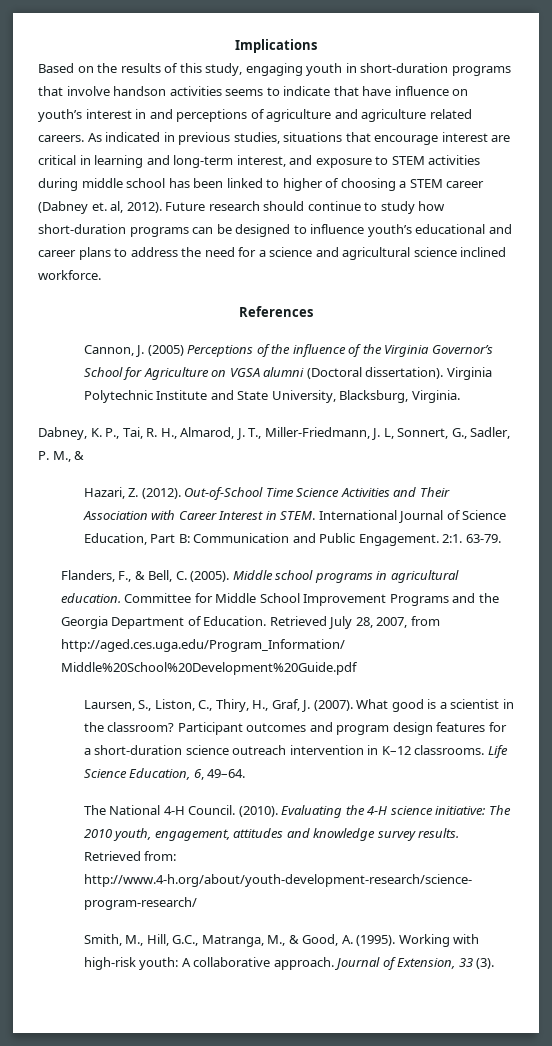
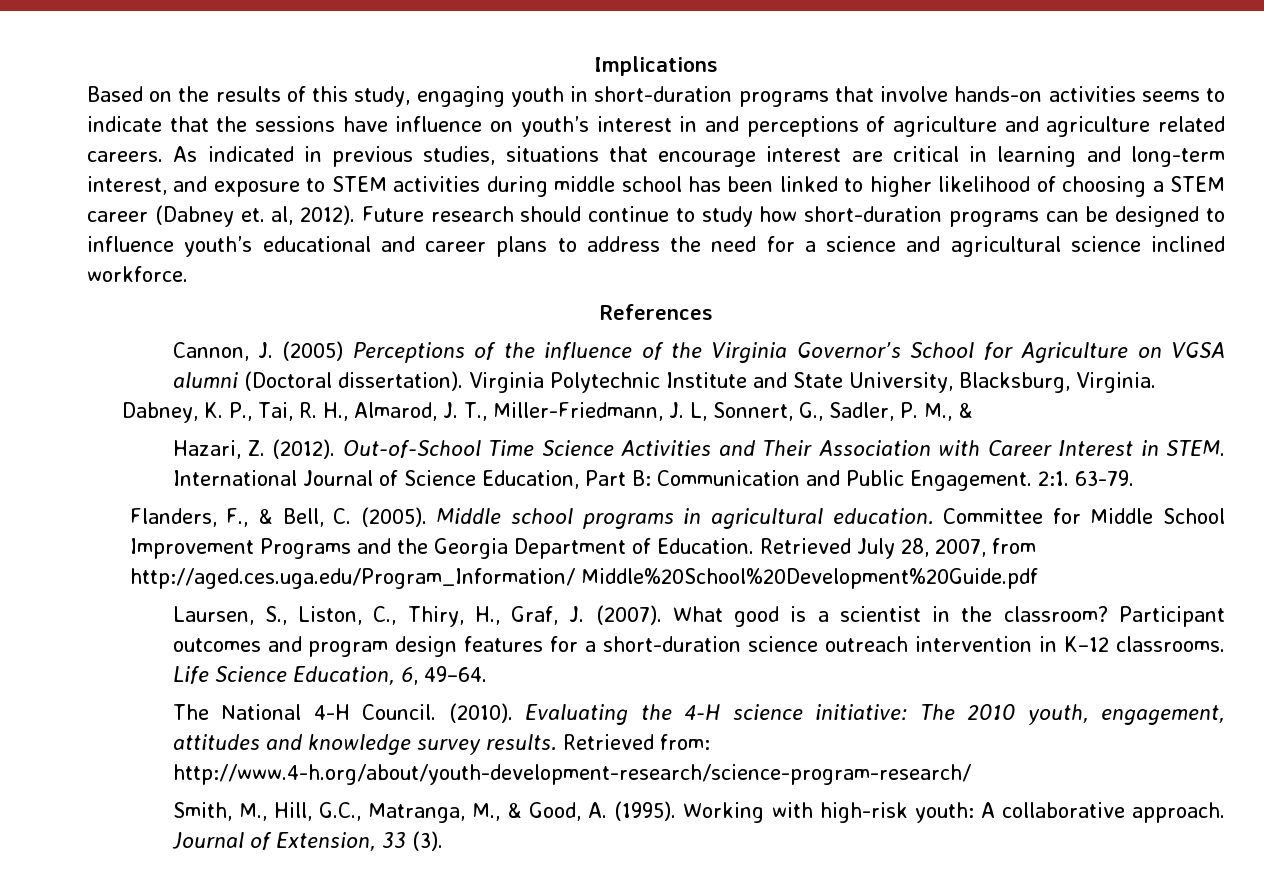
- Based on the results of this study, engaging youth in short-duration programs that involve handson activities seems to indicate that have influence on youth’s interest in and perceptions of agriculture and agriculture related careers.
+ Based on the results of this study, engaging youth in short-duration programs that involve hands-on activities seems to indicate that the sessions have influence on youth’s interest in and perceptions of agriculture and agriculture related careers.
- As indicated in previous studies, situations that encourage interest are critical in learning and long-term interest, and exposure to STEM activities during middle school has been linked to higher of choosing a STEM career (Dabney et. al, 2012).
+ As indicated in previous studies, situations that encourage interest are critical in learning and long-term interest, and exposure to STEM activities during middle school has been linked to higher likelihood of choosing a STEM career (Dabney et. al, 2012).

